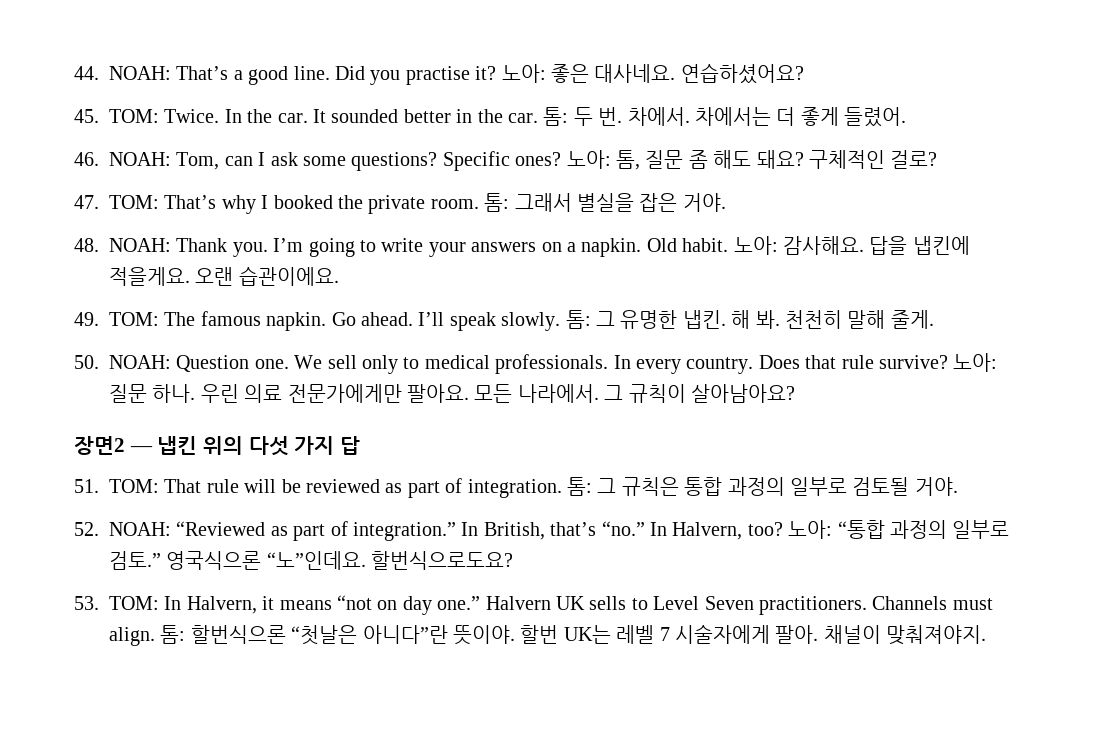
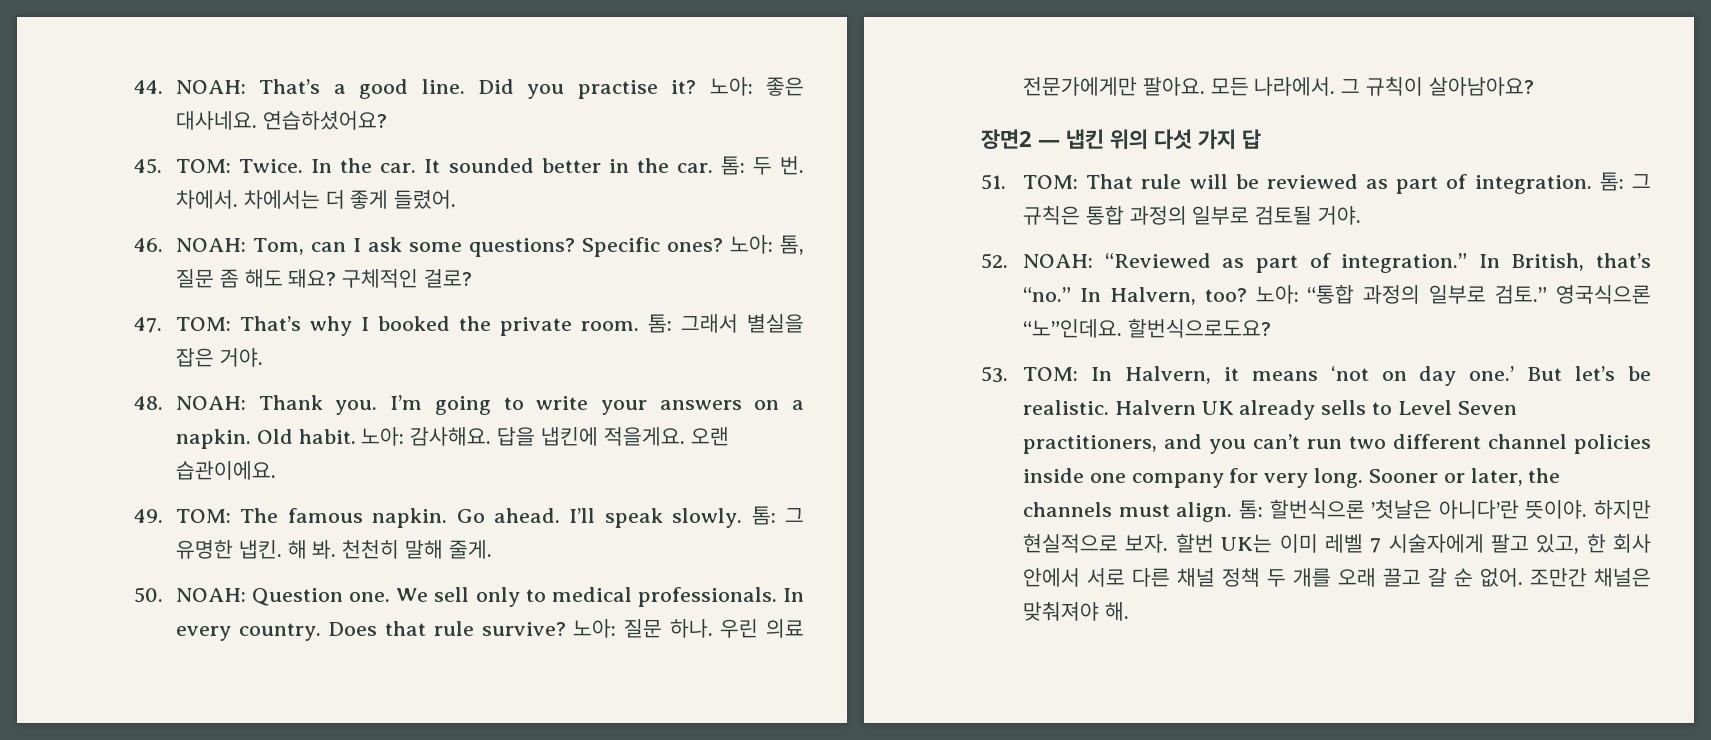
- 53. TOM: In Halvern, it means “not on day one.”
+ 53. TOM: In Halvern, it means ‘not on day one.’ But let’s be realistic.
- Halvern UK sells to Level Seven practitioners. Channels must align. 톰: 할번식으론 “첫날은 아니다”란 뜻이야.
+ Halvern UK already sells to Level Seven practitioners, and you can’t run two different channel policies inside one company for very long. Sooner or later, the channels must align. 톰: 할번식으론 ’첫날은 아니다’란 뜻이야. 하지만 현실적으로 보자.
- 할번 UK는 레벨 7 시술자에게 팔아. 채널이 맞춰져야지.
+ 할번 UK는 이미 레벨 7 시술자에게 팔고 있고, 한 회사 안에서 서로 다른 채널 정책 두 개를 오래 끌고 갈 순 없어. 조만간 채널은 맞춰져야 해.

